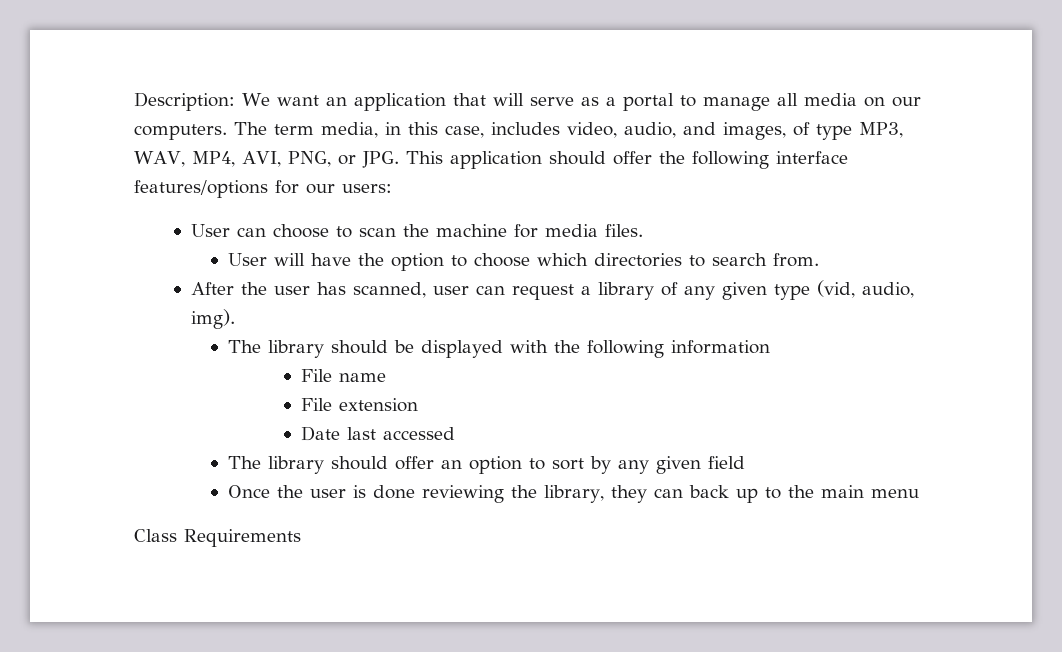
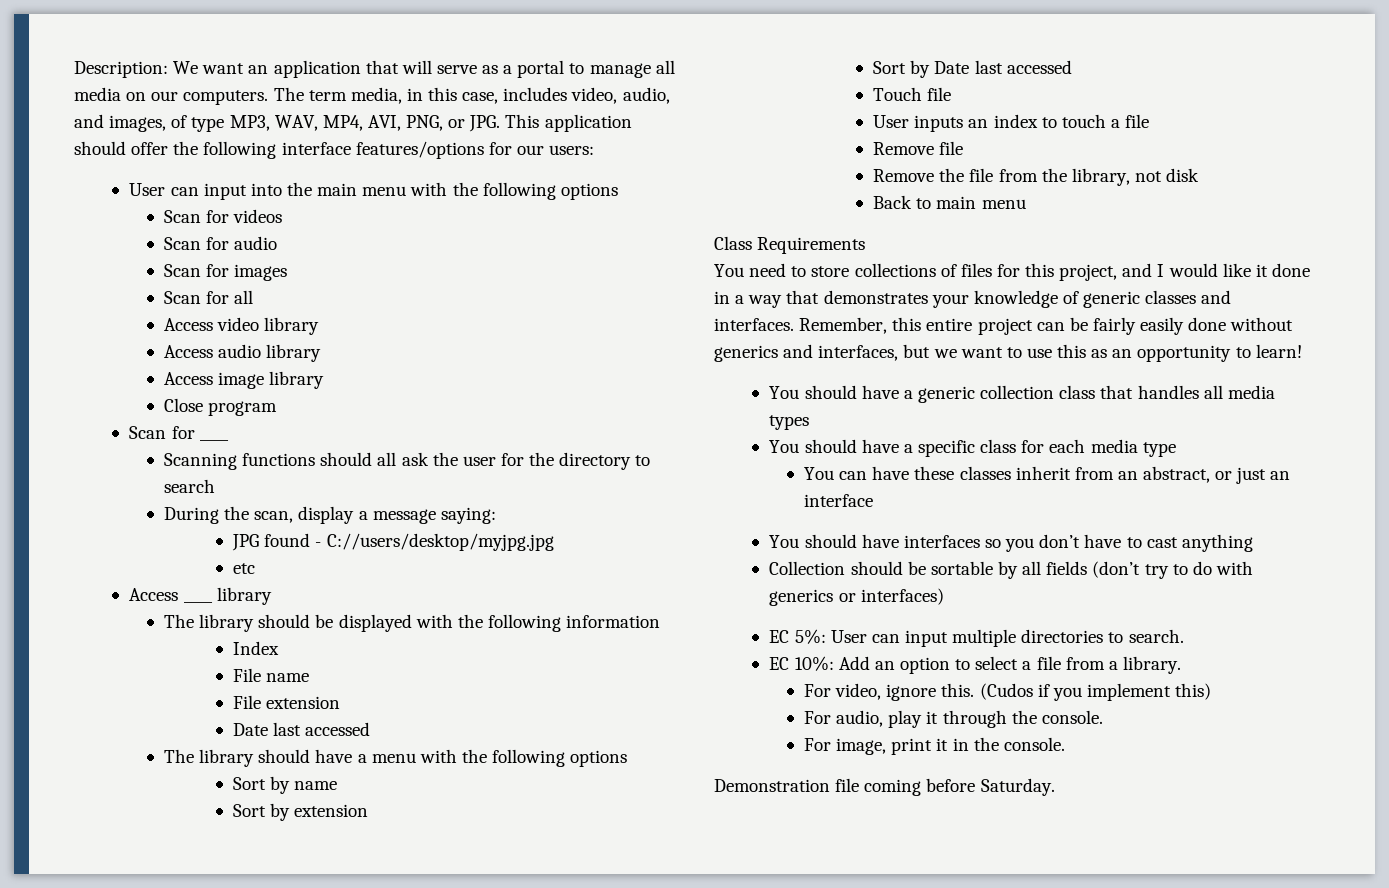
- User can choose to scan the machine for media files.
- User will have the option to choose which directories to search from.
- After the user has scanned, user can request a library of any given type (vid, audio, img).
+ User can input into the main menu with the following options
+ Scan for videos
+ Scan for audio
+ Scan for images
+ Scan for all
+ Access video library
+ Access audio library
+ Access image library
+ Close program
+ Scan for ____
+ Scanning functions should all ask the user for the directory to search
+ During the scan, display a message saying:
+ JPG found - C://users/desktop/myjpg.jpg
+ etc
+ Access ____ library
+ Index
- The library should offer an option to sort by any given field
- Once the user is done reviewing the library, they can back up to the main menu
+ The library should have a menu with the following options
+ Sort by name
+ Sort by extension
+ Sort by Date last accessed
+ Touch file
+ User inputs an index to touch a file
+ Remove file
+ Remove the file from the library, not disk
+ Back to main menu
  Class Requirements
+ You need to store collections of files for this project, and I would like it done in a way that demonstrates your knowledge of generic classes and interfaces. Remember, this entire project can be fairly easily done without generics and interfaces, but we want to use this as an opportunity to learn!
+ You should have a generic collection class that handles all media types
+ You should have a specific class for each media type
+ You can have these classes inherit from an abstract, or just an interface
+ You should have interfaces so you don’t have to cast anything
+ Collection should be sortable by all fields (don’t try to do with generics or interfaces)
+ EC 5%: User can input multiple directories to search.
+ EC 10%: Add an option to select a file from a library.
+ For video, ignore this. (Cudos if you implement this)
+ For audio, play it through the console.
+ For image, print it in the console.
+ Demonstration file coming before Saturday.

